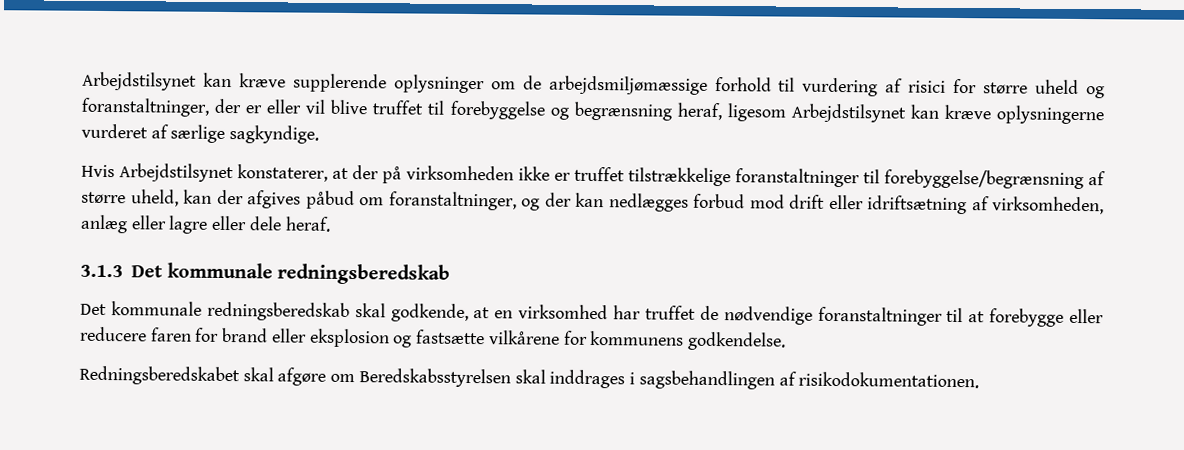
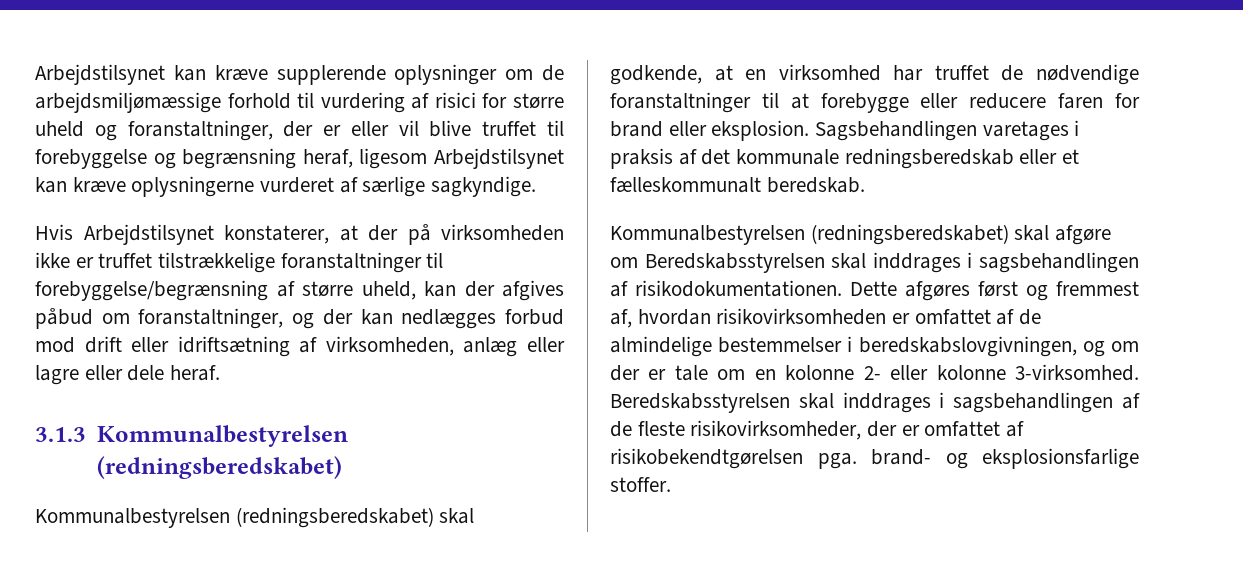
- 3.1.3 Det kommunale redningsberedskab
- Det kommunale redningsberedskab skal godkende, at en virksomhed har truffet de nødvendige foranstaltninger til at forebygge eller reducere faren for brand eller eksplosion og fastsætte vilkårene for kommunens godkendelse.
- Redningsberedskabet skal afgøre om Beredskabsstyrelsen skal inddrages i sagsbehandlingen af risikodokumentationen.
+ 3.1.3 Kommunalbestyrelsen (redningsberedskabet)
+ Kommunalbestyrelsen (redningsberedskabet) skal godkende, at en virksomhed har truffet de nødvendige foranstaltninger til at forebygge eller reducere faren for brand eller eksplosion. Sagsbehandlingen varetages i praksis af det kommunale redningsberedskab eller et fælleskommunalt beredskab.
+ Kommunalbestyrelsen (redningsberedskabet) skal afgøre om Beredskabsstyrelsen skal inddrages i sagsbehandlingen af risikodokumentationen.
+ Dette afgøres først og fremmest af, hvordan risikovirksomheden er omfattet af de almindelige bestemmelser i beredskabslovgivningen, og om der er tale om en kolonne 2- eller kolonne 3-virksomhed. Beredskabsstyrelsen skal inddrages i sagsbehandlingen af de fleste risikovirksomheder, der er omfattet af risikobekendtgørelsen pga. brand- og eksplosionsfarlige stoffer.

